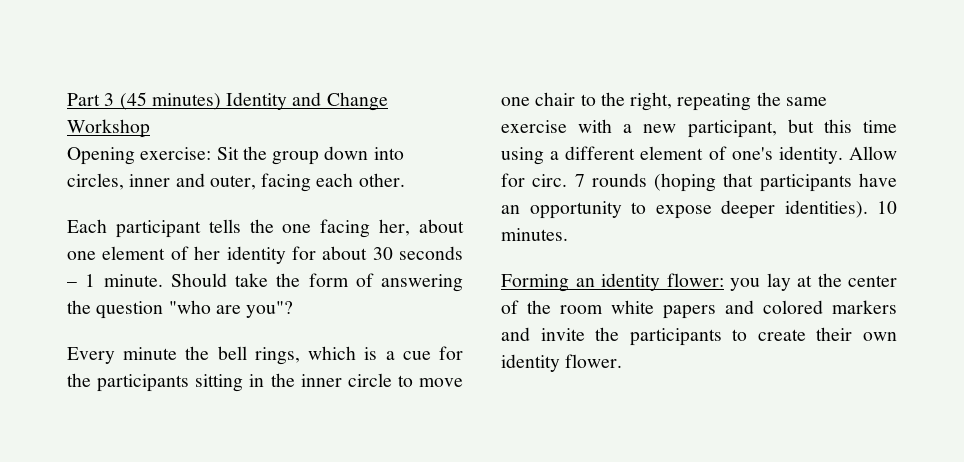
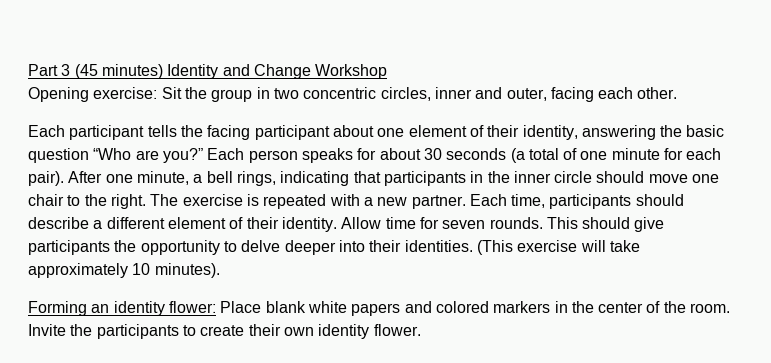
- Opening exercise: Sit the group down into circles, inner and outer, facing each other.
+ Opening exercise: Sit the group in two concentric circles, inner and outer, facing each other.
- Each participant tells the one facing her, about one element of her identity for about 30 seconds – 1 minute. Should take the form of answering the question "who are you"?
- Every minute the bell rings, which is a cue for the participants sitting in the inner circle to move one chair to the right, repeating the same exercise with a new participant, but this time using a different element of one's identity.
+ Each participant tells the facing participant about one element of their identity, answering the basic question “Who are you?” Each person speaks for about 30 seconds (a total of one minute for each pair). After one minute, a bell rings, indicating that participants in the inner circle should move one chair to the right. The exercise is repeated with a new partner. Each time, participants should describe a different element of their identity.
- Allow for circ. 7 rounds (hoping that participants have an opportunity to expose deeper identities). 10 minutes.
- Forming an identity flower: you lay at the center of the room white papers and colored markers and invite the participants to create their own identity flower.
+ Allow time for seven rounds. This should give participants the opportunity to delve deeper into their identities. (This exercise will take approximately 10 minutes).
+ Forming an identity flower: Place blank white papers and colored markers in the center of the room. Invite the participants to create their own identity flower.

